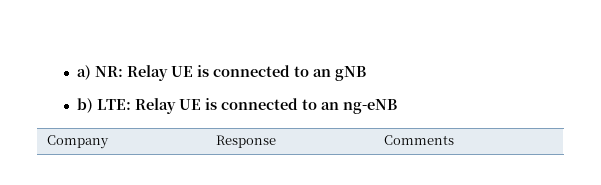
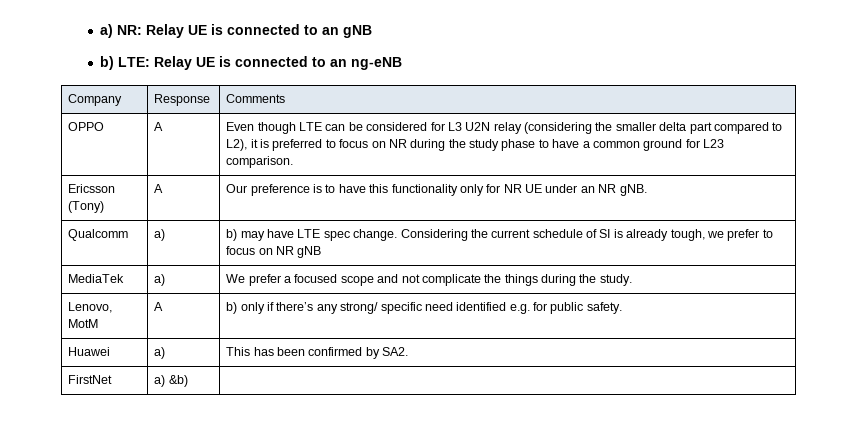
+ OPPO | A | Even though LTE can be considered for L3 U2N relay (considering the smaller delta part compared to L2), it is preferred to focus on NR during the study phase to have a common ground for L23 comparison.
+ Ericsson (Tony) | A | Our preference is to have this functionality only for NR UE under an NR gNB.
+ Qualcomm | a) | b) may have LTE spec change. Considering the current schedule of SI is already tough, we prefer to focus on NR gNB
+ MediaTek | a) | We prefer a focused scope and not complicate the things during the study.
+ Lenovo, MotM | A | b) only if there’s any strong/ specific need identified e.g. for public safety.
+ Huawei | a) | This has been confirmed by SA2.
+ FirstNet | a) &b) |

